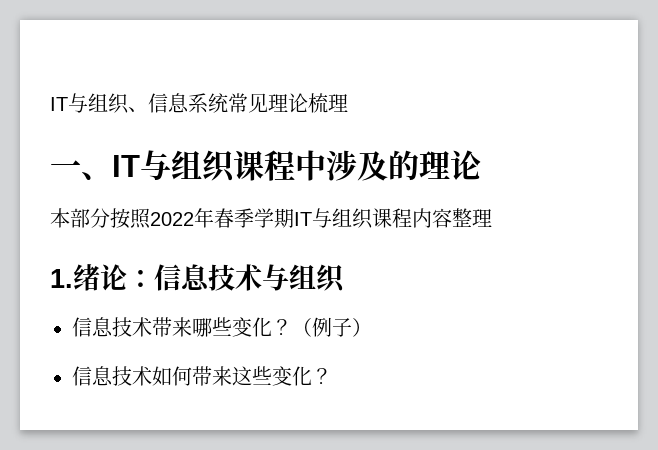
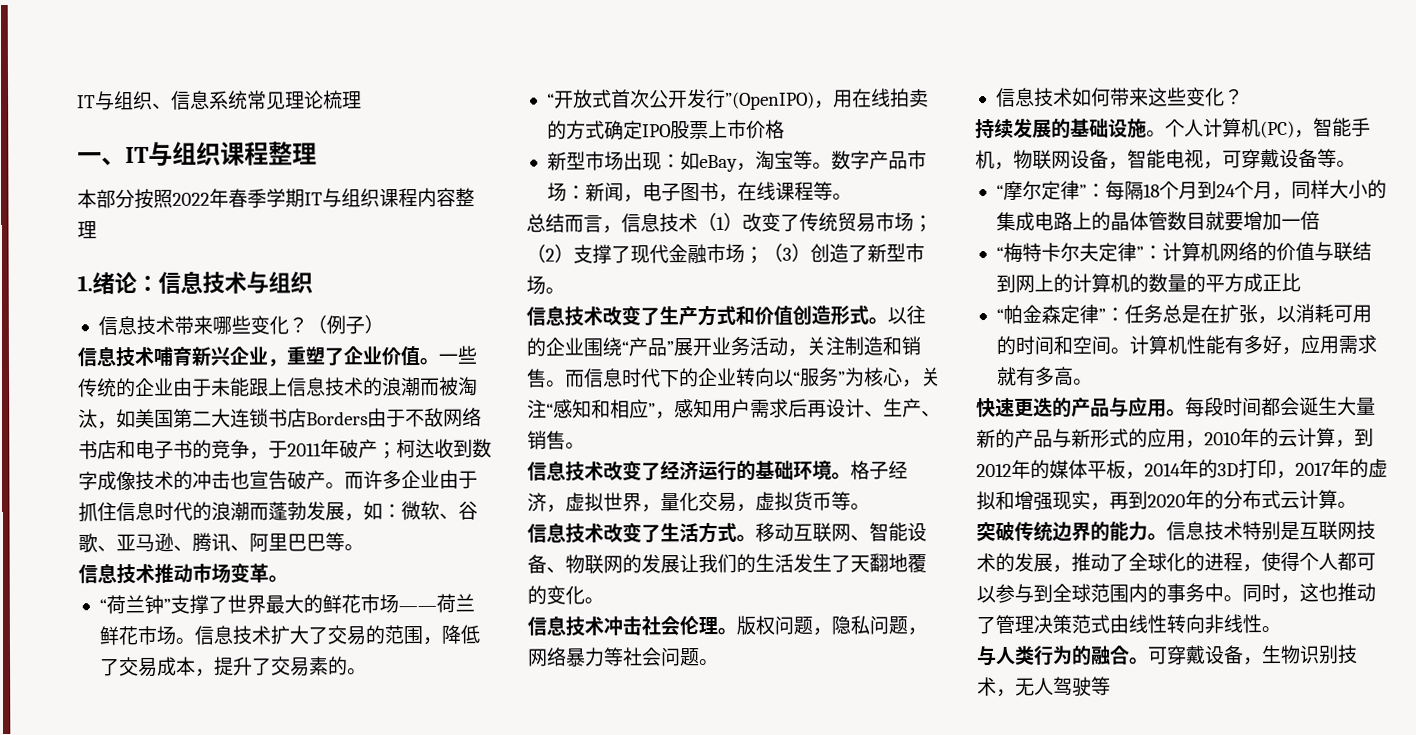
- 一、IT与组织课程中涉及的理论
+ 一、IT与组织课程整理
+ 信息技术哺育新兴企业，重塑了企业价值。一些传统的企业由于未能跟上信息技术的浪潮而被淘汰，如美国第二大连锁书店Borders由于不敌网络书店和电子书的竞争，于2011年破产；柯达收到数字成像技术的冲击也宣告破产。而许多企业由于抓住信息时代的浪潮而蓬勃发展，如：微软、谷歌、亚马逊、腾讯、阿里巴巴等。
+ 信息技术推动市场变革。
+ “荷兰钟”支撑了世界最大的鲜花市场——荷兰鲜花市场。信息技术扩大了交易的范围，降低了交易成本，提升了交易素的。
+ “开放式首次公开发行”(OpenIPO)，用在线拍卖的方式确定IPO股票上市价格
+ 新型市场出现：如eBay，淘宝等。数字产品市场：新闻，电子图书，在线课程等。
+ 总结而言，信息技术（1）改变了传统贸易市场；（2）支撑了现代金融市场；（3）创造了新型市场。
+ 信息技术改变了生产方式和价值创造形式。以往的企业围绕“产品”展开业务活动，关注制造和销售。而信息时代下的企业转向以“服务”为核心，关注“感知和相应”，感知用户需求后再设计、生产、销售。
+ 信息技术改变了经济运行的基础环境。格子经济，虚拟世界，量化交易，虚拟货币等。
+ 信息技术改变了生活方式。移动互联网、智能设备、物联网的发展让我们的生活发生了天翻地覆的变化。
+ 信息技术冲击社会伦理。版权问题，隐私问题，网络暴力等社会问题。
+ 持续发展的基础设施。个人计算机(PC)，智能手机，物联网设备，智能电视，可穿戴设备等。
+ “摩尔定律”：每隔18个月到24个月，同样大小的集成电路上的晶体管数目就要增加一倍
+ “梅特卡尔夫定律”：计算机网络的价值与联结到网上的计算机的数量的平方成正比
+ “帕金森定律”：任务总是在扩张，以消耗可用的时间和空间。计算机性能有多好，应用需求就有多高。
+ 快速更迭的产品与应用。每段时间都会诞生大量新的产品与新形式的应用，2010年的云计算，到2012年的媒体平板，2014年的3D打印，2017年的虚拟和增强现实，再到2020年的分布式云计算。
+ 突破传统边界的能力。信息技术特别是互联网技术的发展，推动了全球化的进程，使得个人都可以参与到全球范围内的事务中。同时，这也推动了管理决策范式由线性转向非线性。
+ 与人类行为的融合。可穿戴设备，生物识别技术，无人驾驶等

